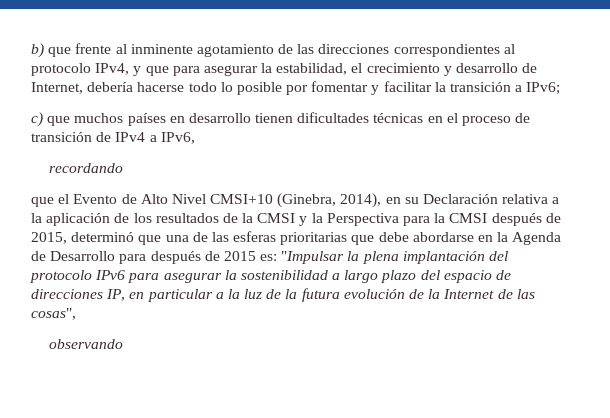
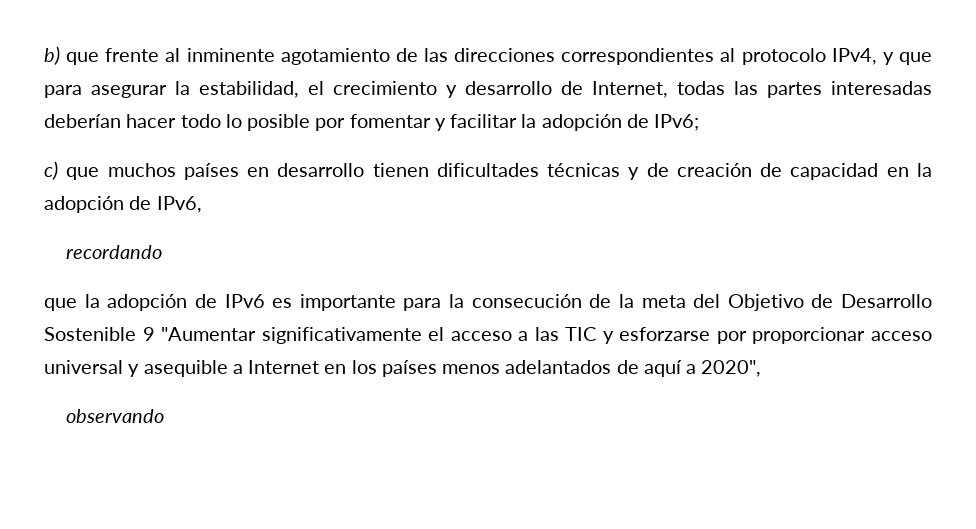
- b) que frente al inminente agotamiento de las direcciones correspondientes al protocolo IPv4, y que para asegurar la estabilidad, el crecimiento y desarrollo de Internet, debería hacerse todo lo posible por fomentar y facilitar la transición a IPv6;
+ b) que frente al inminente agotamiento de las direcciones correspondientes al protocolo IPv4, y que para asegurar la estabilidad, el crecimiento y desarrollo de Internet, todas las partes interesadas deberían hacer todo lo posible por fomentar y facilitar la adopción de IPv6;
- c) que muchos países en desarrollo tienen dificultades técnicas en el proceso de transición de IPv4 a IPv6,
+ c) que muchos países en desarrollo tienen dificultades técnicas y de creación de capacidad en la adopción de IPv6,
  recordando
- que el Evento de Alto Nivel CMSI+10 (Ginebra, 2014), en su Declaración relativa a la aplicación de los resultados de la CMSI y la Perspectiva para la CMSI después de 2015, determinó que una de las esferas prioritarias que debe abordarse en la Agenda de Desarrollo para después de 2015 es: "Impulsar la plena implantación del protocolo IPv6 para asegurar la sostenibilidad a largo plazo del espacio de direcciones IP, en particular a la luz de la futura evolución de la Internet de las cosas",
+ que la adopción de IPv6 es importante para la consecución de la meta del Objetivo de Desarrollo Sostenible 9 "Aumentar significativamente el acceso a las TIC y esforzarse por proporcionar acceso universal y asequible a Internet en los países menos adelantados de aquí a 2020",

